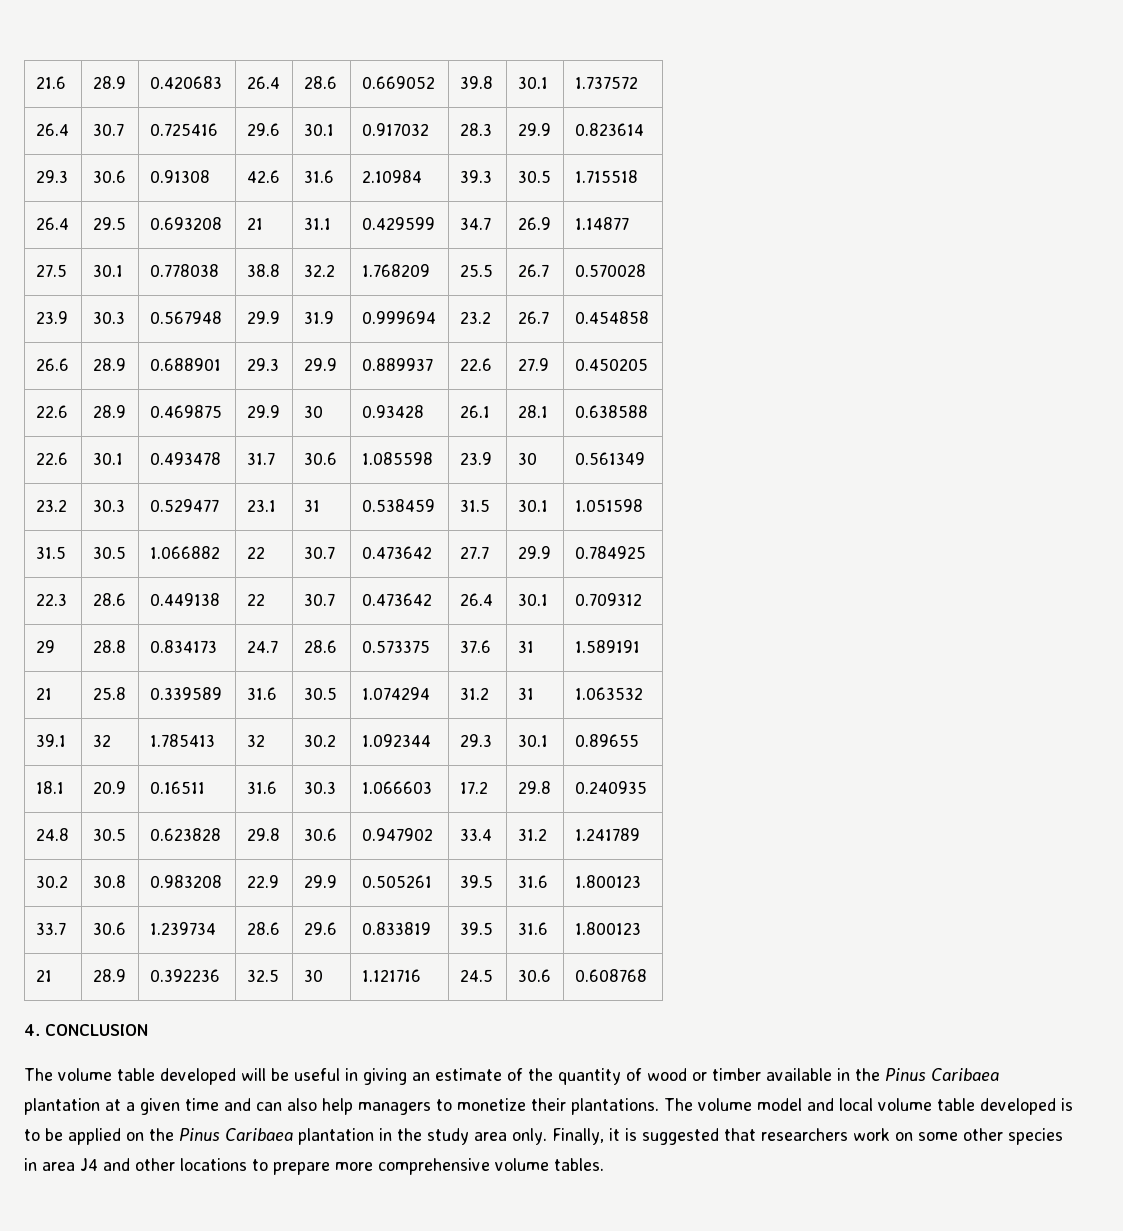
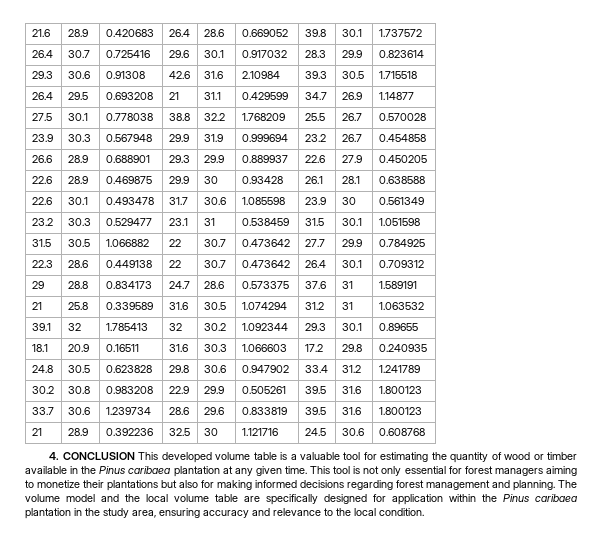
- 4. CONCLUSION
- The volume table developed will be useful in giving an estimate of the quantity of wood or timber available in the Pinus Caribaea plantation at a given time and can also help managers to monetize their plantations.
+ 4. CONCLUSION This developed volume table is a valuable tool for estimating the quantity of wood or timber available in the Pinus caribaea plantation at any given time. This tool is not only essential for forest managers aiming to monetize their plantations but also for making informed decisions regarding forest management and planning.
- The volume model and local volume table developed is to be applied on the Pinus Caribaea plantation in the study area only. Finally, it is suggested that researchers work on some other species in area J4 and other locations to prepare more comprehensive volume tables.
+ The volume model and the local volume table are specifically designed for application within the Pinus caribaea plantation in the study area, ensuring accuracy and relevance to the local condition.

